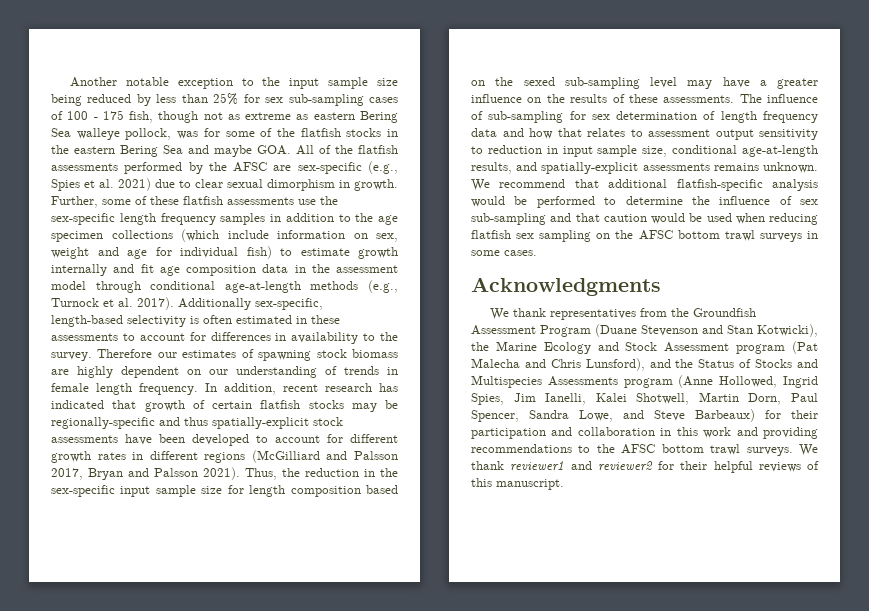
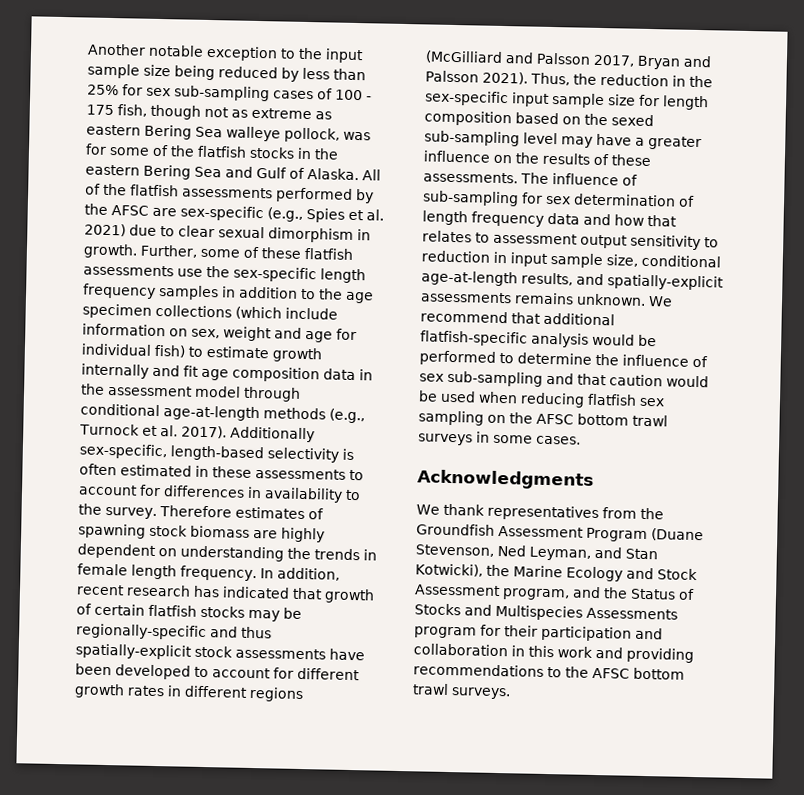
- Another notable exception to the input sample size being reduced by less than 25% for sex sub-sampling cases of 100 - 175 fish, though not as extreme as eastern Bering Sea walleye pollock, was for some of the flatfish stocks in the eastern Bering Sea and maybe GOA. All of the flatfish assessments performed by the AFSC are sex-specific (e.g., Spies et al. 2021) due to clear sexual dimorphism in growth.
+ Another notable exception to the input sample size being reduced by less than 25% for sex sub-sampling cases of 100 - 175 fish, though not as extreme as eastern Bering Sea walleye pollock, was for some of the flatfish stocks in the eastern Bering Sea and Gulf of Alaska. All of the flatfish assessments performed by the AFSC are sex-specific (e.g., Spies et al. 2021) due to clear sexual dimorphism in growth.
- Therefore our estimates of spawning stock biomass are highly dependent on our understanding of trends in female length frequency.
+ Therefore estimates of spawning stock biomass are highly dependent on understanding the trends in female length frequency.
- We thank representatives from the Groundfish Assessment Program (Duane Stevenson and Stan Kotwicki), the Marine Ecology and Stock Assessment program (Pat Malecha and Chris Lunsford), and the Status of Stocks and Multispecies Assessments program (Anne Hollowed, Ingrid Spies, Jim Ianelli, Kalei Shotwell, Martin Dorn, Paul Spencer, Sandra Lowe, and Steve Barbeaux) for their participation and collaboration in this work and providing recommendations to the AFSC bottom trawl surveys. We thank reviewer1 and reviewer2 for their helpful reviews of this manuscript.
+ We thank representatives from the Groundfish Assessment Program (Duane Stevenson, Ned Leyman, and Stan Kotwicki), the Marine Ecology and Stock Assessment program, and the Status of Stocks and Multispecies Assessments program for their participation and collaboration in this work and providing recommendations to the AFSC bottom trawl surveys.

